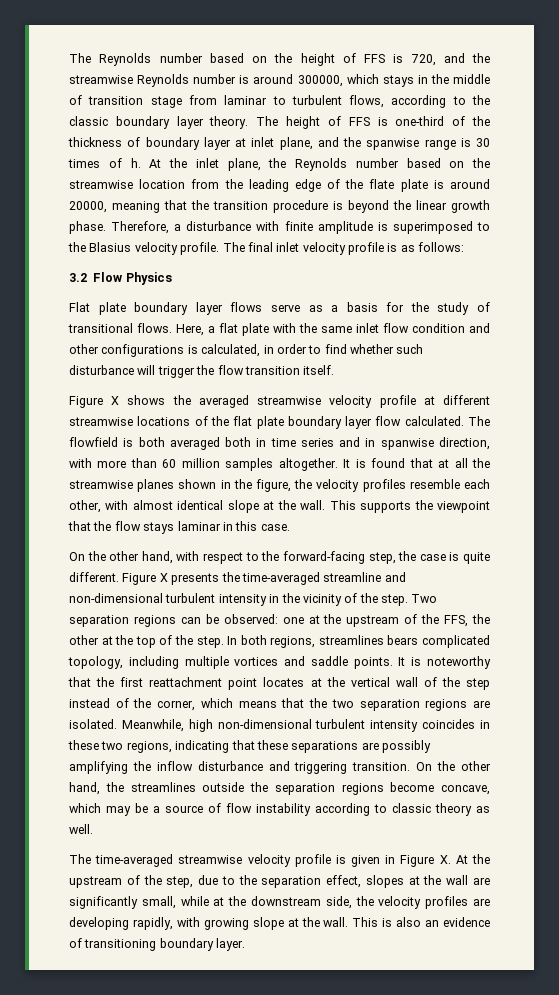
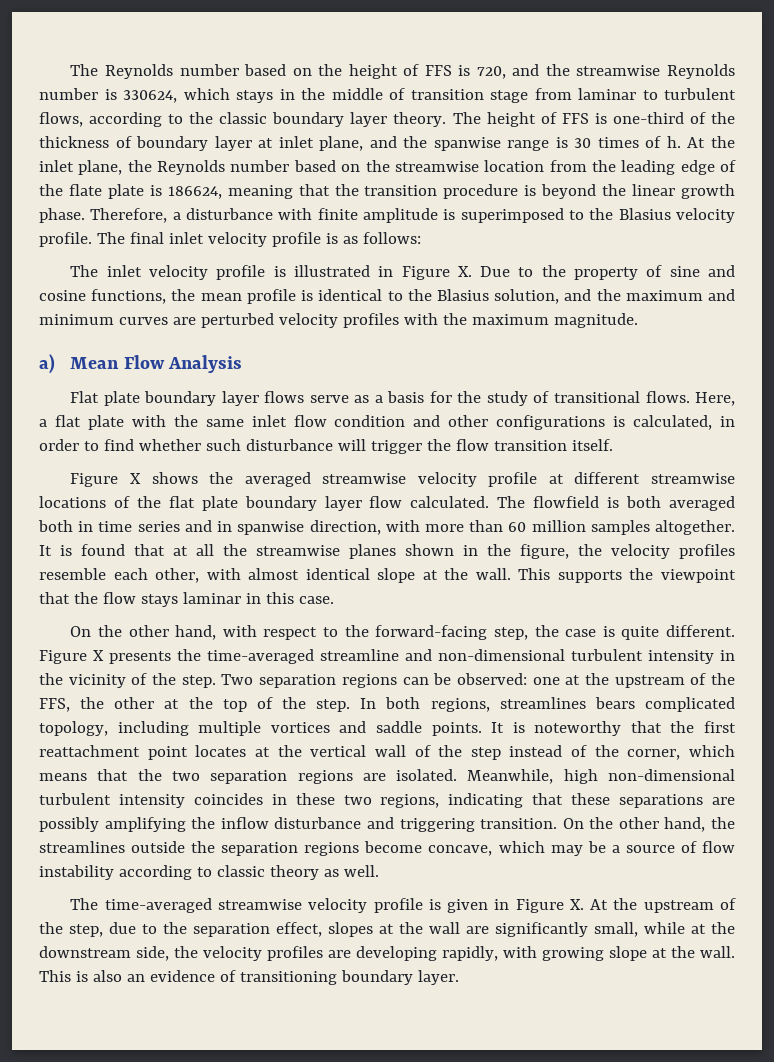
- The Reynolds number based on the height of FFS is 720, and the streamwise Reynolds number is around 300000, which stays in the middle of transition stage from laminar to turbulent flows, according to the classic boundary layer theory.
+ The Reynolds number based on the height of FFS is 720, and the streamwise Reynolds number is 330624, which stays in the middle of transition stage from laminar to turbulent flows, according to the classic boundary layer theory.
- At the inlet plane, the Reynolds number based on the streamwise location from the leading edge of the flate plate is around 20000, meaning that the transition procedure is beyond the linear growth phase.
+ At the inlet plane, the Reynolds number based on the streamwise location from the leading edge of the flate plate is 186624, meaning that the transition procedure is beyond the linear growth phase.
- 3.2 Flow Physics
+ The inlet velocity profile is illustrated in Figure X. Due to the property of sine and cosine functions, the mean profile is identical to the Blasius solution, and the maximum and minimum curves are perturbed velocity profiles with the maximum magnitude.
+ a) Mean Flow Analysis

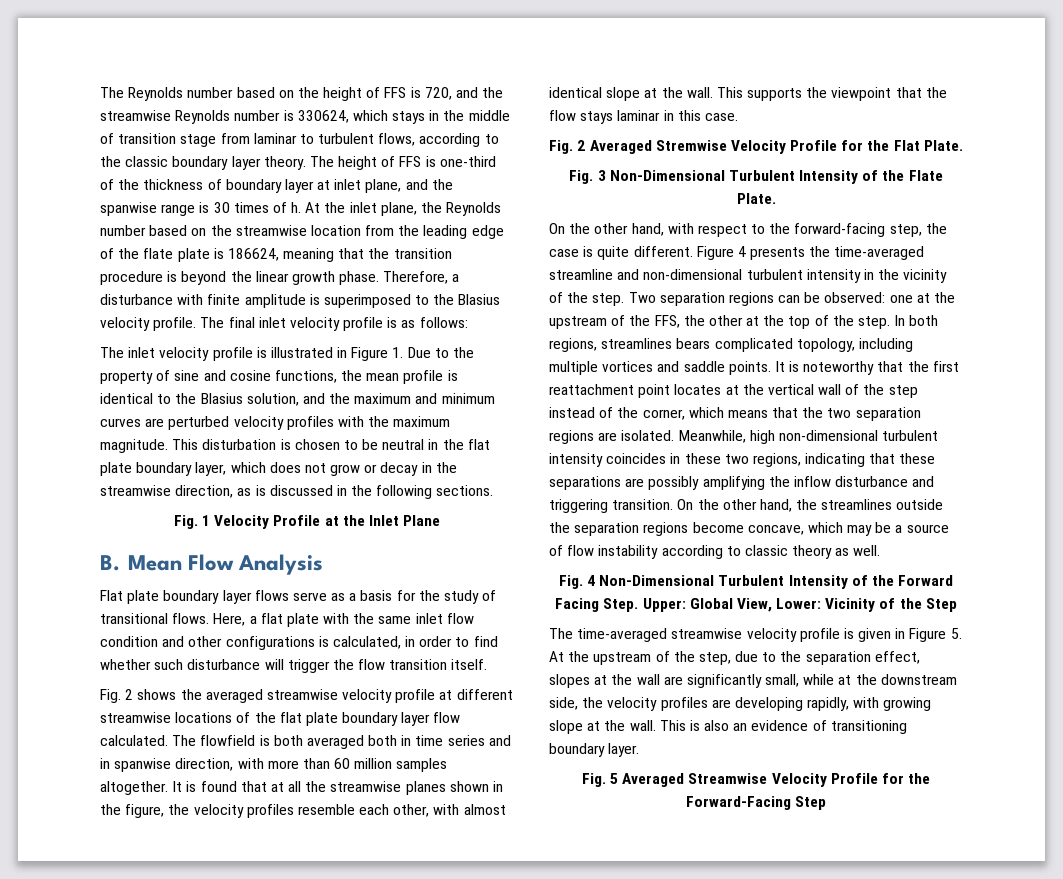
- The inlet velocity profile is illustrated in Figure X. Due to the property of sine and cosine functions, the mean profile is identical to the Blasius solution, and the maximum and minimum curves are perturbed velocity profiles with the maximum magnitude.
- a) Mean Flow Analysis
+ The inlet velocity profile is illustrated in Figure 1. Due to the property of sine and cosine functions, the mean profile is identical to the Blasius solution, and the maximum and minimum curves are perturbed velocity profiles with the maximum magnitude. This disturbation is chosen to be neutral in the flat plate boundary layer, which does not grow or decay in the streamwise direction, as is discussed in the following sections.
+ Fig. 1 Velocity Profile at the Inlet Plane
+ B. Mean Flow Analysis
- Figure X shows the averaged streamwise velocity profile at different streamwise locations of the flat plate boundary layer flow calculated.
+ Fig. 2 shows the averaged streamwise velocity profile at different streamwise locations of the flat plate boundary layer flow calculated.
+ Fig. 2 Averaged Stremwise Velocity Profile for the Flat Plate.
+ Fig. 3 Non-Dimensional Turbulent Intensity of the Flate Plate.
- Figure X presents the time-averaged streamline and non-dimensional turbulent intensity in the vicinity of the step.
+ Figure 4 presents the time-averaged streamline and non-dimensional turbulent intensity in the vicinity of the step.
+ Fig. 4 Non-Dimensional Turbulent Intensity of the Forward Facing Step. Upper: Global View, Lower: Vicinity of the Step
- The time-averaged streamwise velocity profile is given in Figure X. At the upstream of the step, due to the separation effect, slopes at the wall are significantly small, while at the downstream side, the velocity profiles are developing rapidly, with growing slope at the wall.
+ The time-averaged streamwise velocity profile is given in Figure 5. At the upstream of the step, due to the separation effect, slopes at the wall are significantly small, while at the downstream side, the velocity profiles are developing rapidly, with growing slope at the wall.
+ Fig. 5 Averaged Streamwise Velocity Profile for the Forward-Facing Step

